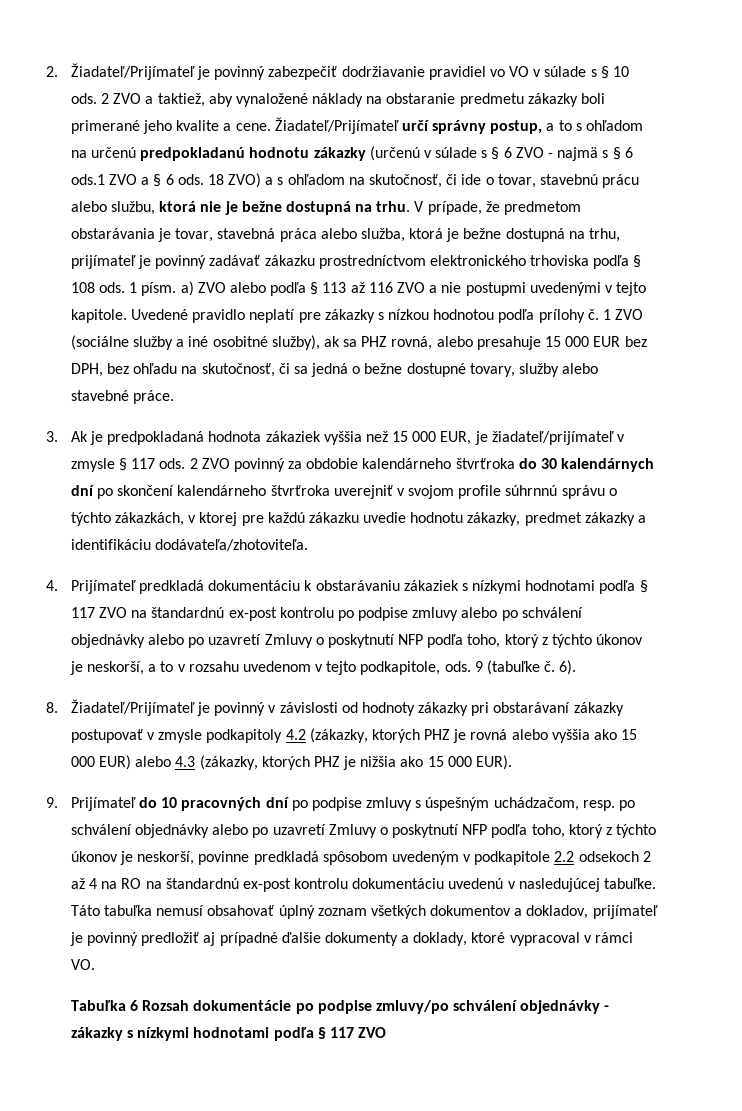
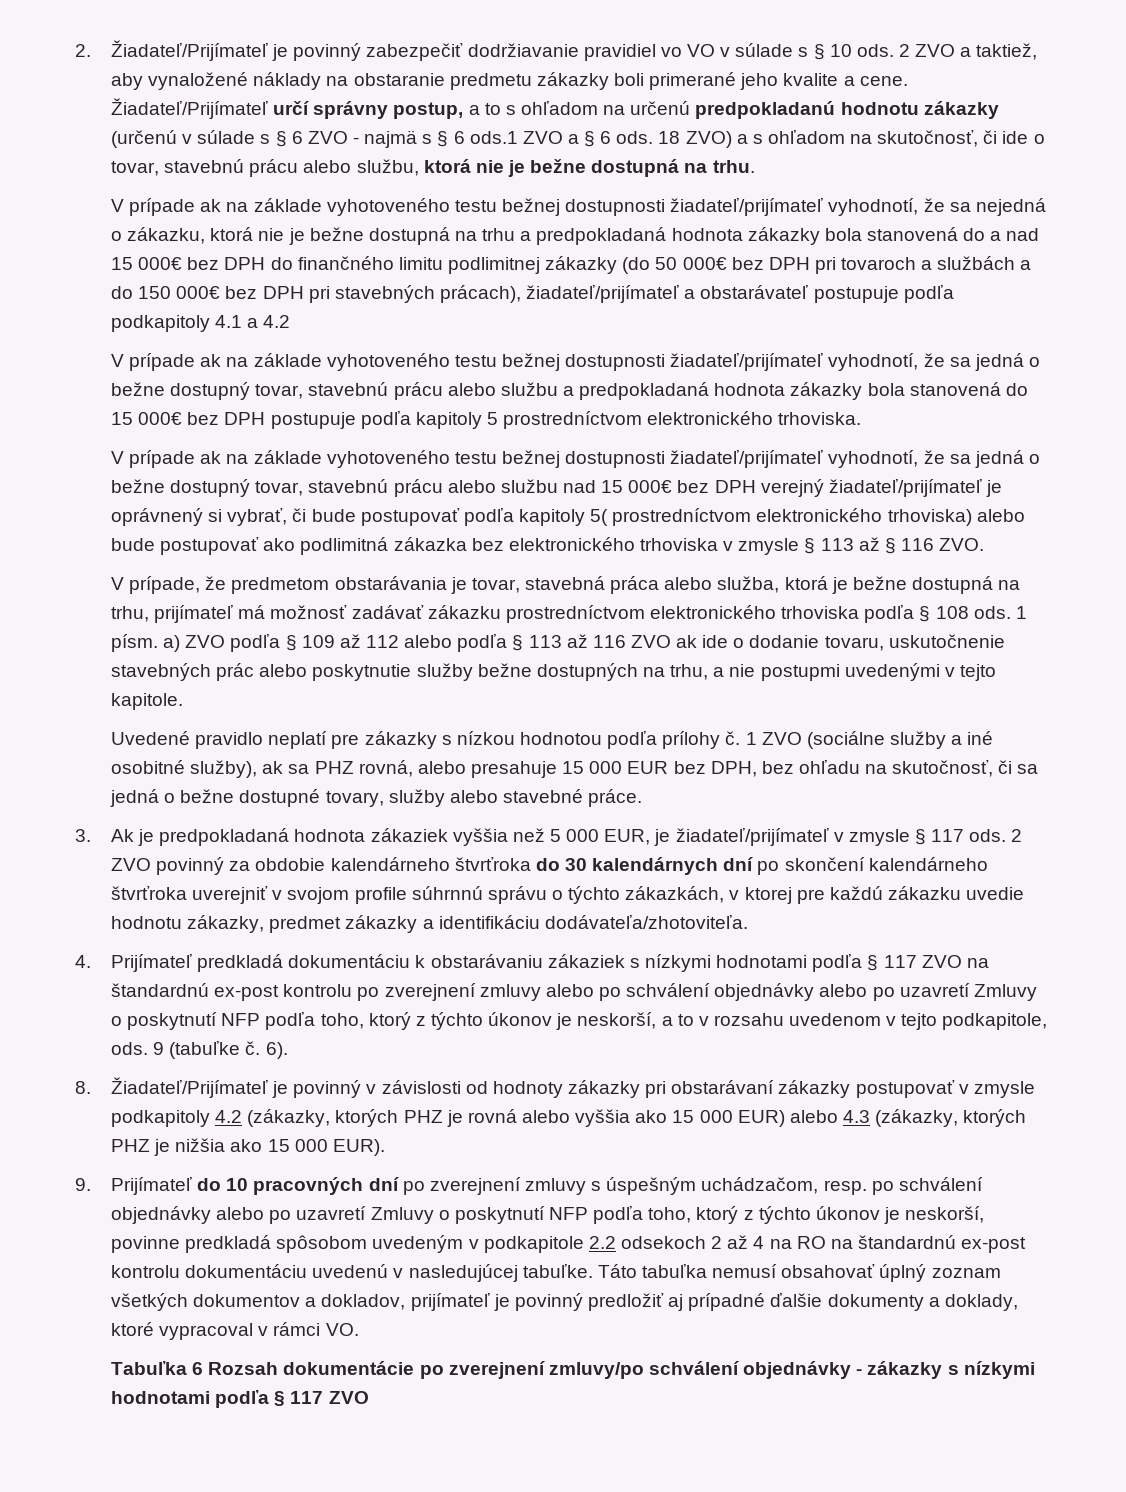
- 18 ZVO) a s ohľadom na skutočnosť, či ide o tovar, stavebnú prácu alebo službu, ktorá nie je bežne dostupná na trhu. V prípade, že predmetom obstarávania je tovar, stavebná práca alebo služba, ktorá je bežne dostupná na trhu, prijímateľ je povinný zadávať zákazku prostredníctvom elektronického trhoviska podľa § 108 ods.
+ 18 ZVO) a s ohľadom na skutočnosť, či ide o tovar, stavebnú prácu alebo službu, ktorá nie je bežne dostupná na trhu.
+ V prípade ak na základe vyhotoveného testu bežnej dostupnosti žiadateľ/prijímateľ vyhodnotí, že sa nejedná o zákazku, ktorá nie je bežne dostupná na trhu a predpokladaná hodnota zákazky bola stanovená do a nad 15 000€ bez DPH do finančného limitu podlimitnej zákazky (do 50 000€ bez DPH pri tovaroch a službách a do 150 000€ bez DPH pri stavebných prácach), žiadateľ/prijímateľ a obstarávateľ postupuje podľa podkapitoly 4.1 a 4.2
+ V prípade ak na základe vyhotoveného testu bežnej dostupnosti žiadateľ/prijímateľ vyhodnotí, že sa jedná o bežne dostupný tovar, stavebnú prácu alebo službu a predpokladaná hodnota zákazky bola stanovená do 15 000€ bez DPH postupuje podľa kapitoly 5 prostredníctvom elektronického trhoviska.
+ V prípade ak na základe vyhotoveného testu bežnej dostupnosti žiadateľ/prijímateľ vyhodnotí, že sa jedná o bežne dostupný tovar, stavebnú prácu alebo službu nad 15 000€ bez DPH verejný žiadateľ/prijímateľ je oprávnený si vybrať, či bude postupovať podľa kapitoly 5( prostredníctvom elektronického trhoviska) alebo bude postupovať ako podlimitná zákazka bez elektronického trhoviska v zmysle § 113 až § 116 ZVO.
+ V prípade, že predmetom obstarávania je tovar, stavebná práca alebo služba, ktorá je bežne dostupná na trhu, prijímateľ má možnosť zadávať zákazku prostredníctvom elektronického trhoviska podľa § 108 ods.
- 1 písm. a) ZVO alebo podľa § 113 až 116 ZVO a nie postupmi uvedenými v tejto kapitole. Uvedené pravidlo neplatí pre zákazky s nízkou hodnotou podľa prílohy č.
+ 1 písm. a) ZVO podľa § 109 až 112 alebo podľa § 113 až 116 ZVO ak ide o dodanie tovaru, uskutočnenie stavebných prác alebo poskytnutie služby bežne dostupných na trhu, a nie postupmi uvedenými v tejto kapitole.
+ Uvedené pravidlo neplatí pre zákazky s nízkou hodnotou podľa prílohy č.
- 3. Ak je predpokladaná hodnota zákaziek vyššia než 15 000 EUR, je žiadateľ/prijímateľ v zmysle § 117 ods.
+ 3. Ak je predpokladaná hodnota zákaziek vyššia než 5 000 EUR, je žiadateľ/prijímateľ v zmysle § 117 ods.
- 4. Prijímateľ predkladá dokumentáciu k obstarávaniu zákaziek s nízkymi hodnotami podľa § 117 ZVO na štandardnú ex-post kontrolu po podpise zmluvy alebo po schválení objednávky alebo po uzavretí Zmluvy o poskytnutí NFP podľa toho, ktorý z týchto úkonov je neskorší, a to v rozsahu uvedenom v tejto podkapitole, ods.
+ 4. Prijímateľ predkladá dokumentáciu k obstarávaniu zákaziek s nízkymi hodnotami podľa § 117 ZVO na štandardnú ex-post kontrolu po zverejnení zmluvy alebo po schválení objednávky alebo po uzavretí Zmluvy o poskytnutí NFP podľa toho, ktorý z týchto úkonov je neskorší, a to v rozsahu uvedenom v tejto podkapitole, ods.
- 9. Prijímateľ do 10 pracovných dní po podpise zmluvy s úspešným uchádzačom, resp. po schválení objednávky alebo po uzavretí Zmluvy o poskytnutí NFP podľa toho, ktorý z týchto úkonov je neskorší, povinne predkladá spôsobom uvedeným v podkapitole 2.2 odsekoch 2 až 4 na RO na štandardnú ex-post kontrolu dokumentáciu uvedenú v nasledujúcej tabuľke.
+ 9. Prijímateľ do 10 pracovných dní po zverejnení zmluvy s úspešným uchádzačom, resp. po schválení objednávky alebo po uzavretí Zmluvy o poskytnutí NFP podľa toho, ktorý z týchto úkonov je neskorší, povinne predkladá spôsobom uvedeným v podkapitole 2.2 odsekoch 2 až 4 na RO na štandardnú ex-post kontrolu dokumentáciu uvedenú v nasledujúcej tabuľke.
- Tabuľka 6 Rozsah dokumentácie po podpise zmluvy/po schválení objednávky - zákazky s nízkymi hodnotami podľa § 117 ZVO
+ Tabuľka 6 Rozsah dokumentácie po zverejnení zmluvy/po schválení objednávky - zákazky s nízkymi hodnotami podľa § 117 ZVO

